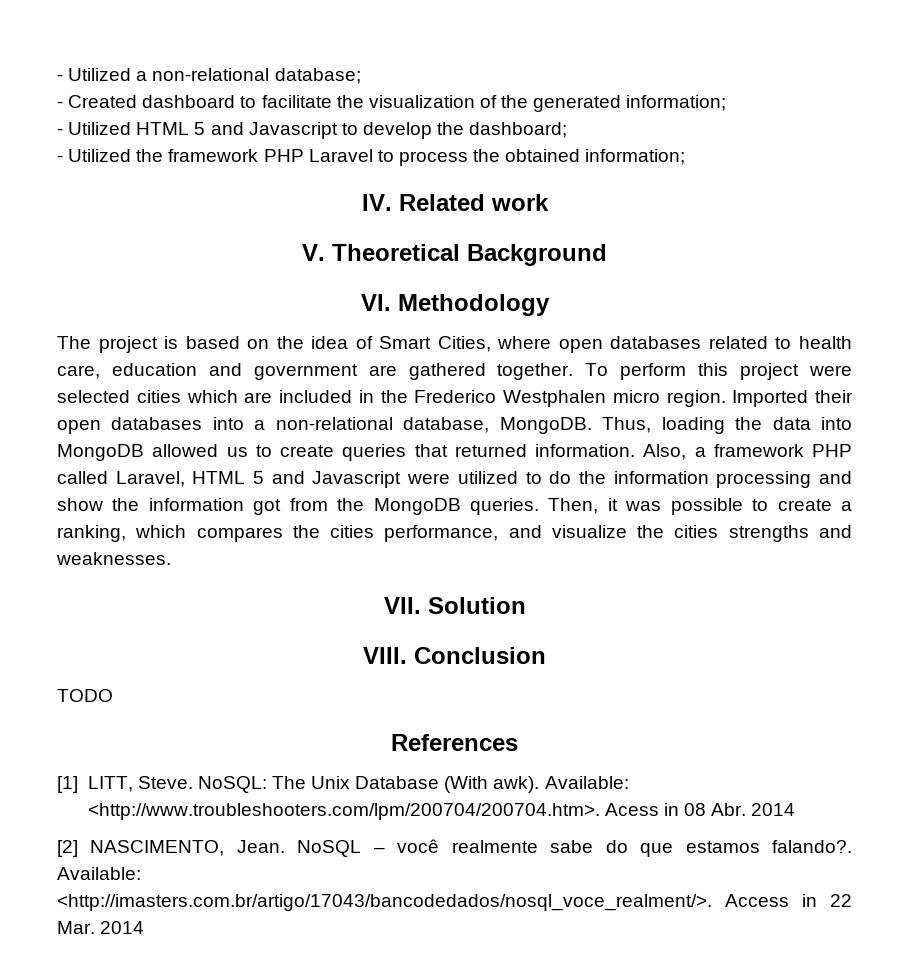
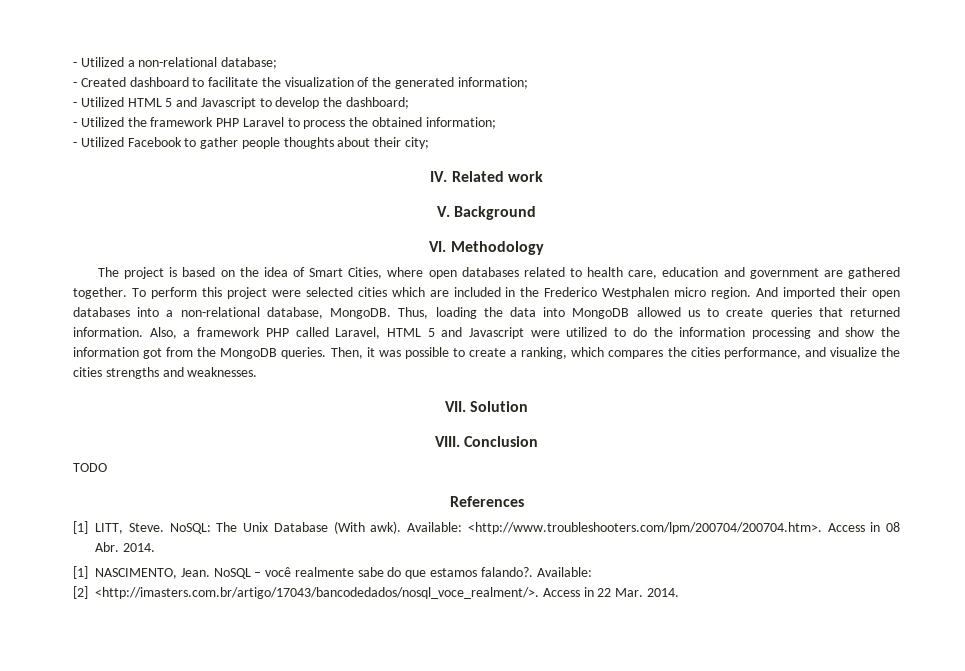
+ - Utilized Facebook to gather people thoughts about their city;
- V. Theoretical Background
+ V. Background
- Imported their open databases into a non-relational database, MongoDB.
+ And imported their open databases into a non-relational database, MongoDB.
- Available: <http://www.troubleshooters.com/lpm/200704/200704.htm>. Acess in 08 Abr. 2014
- [2] NASCIMENTO, Jean.
+ Available: <http://www.troubleshooters.com/lpm/200704/200704.htm>. Access in 08 Abr. 2014.
+ [1] NASCIMENTO, Jean.
- <http://imasters.com.br/artigo/17043/bancodedados/nosql_voce_realment/>. Access in 22 Mar. 2014
+ [2] <http://imasters.com.br/artigo/17043/bancodedados/nosql_voce_realment/>. Access in 22 Mar. 2014.

